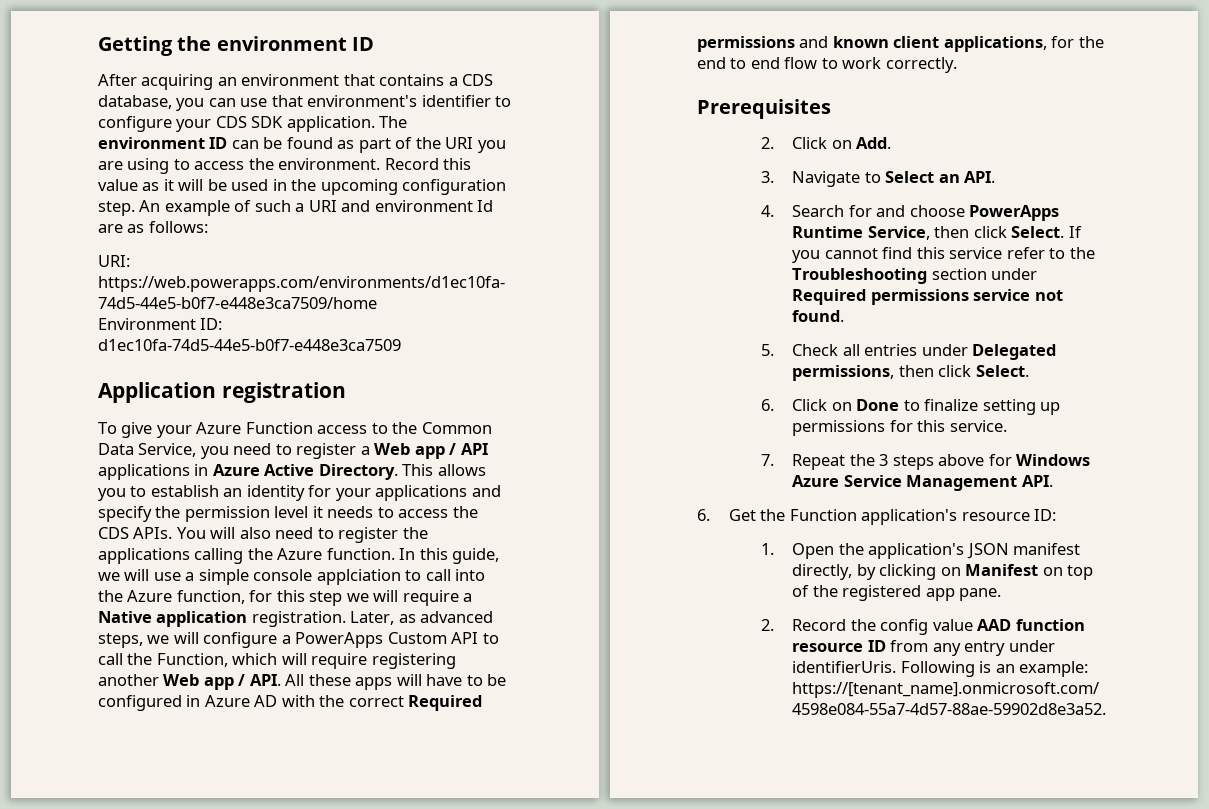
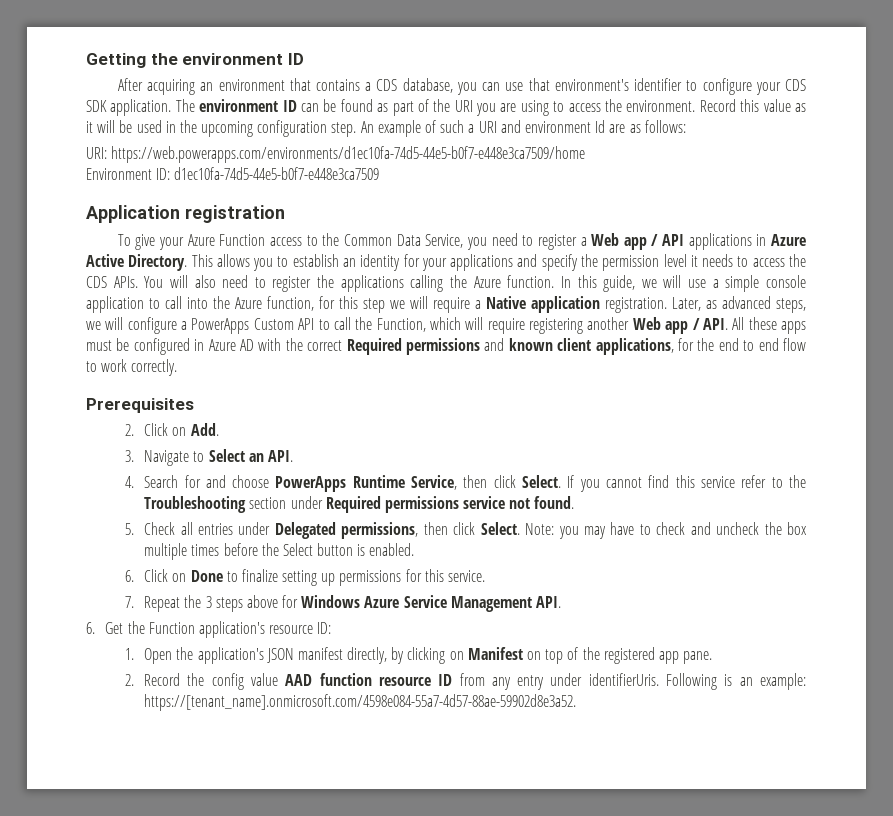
- In this guide, we will use a simple console applciation to call into the Azure function, for this step we will require a Native application registration.
+ In this guide, we will use a simple console application to call into the Azure function, for this step we will require a Native application registration.
- Later, as advanced steps, we will configure a PowerApps Custom API to call the Function, which will require registering another Web app / API. All these apps will have to be configured in Azure AD with the correct Required permissions and known client applications, for the end to end flow to work correctly.
+ Later, as advanced steps, we will configure a PowerApps Custom API to call the Function, which will require registering another Web app / API. All these apps must be configured in Azure AD with the correct Required permissions and known client applications, for the end to end flow to work correctly.
+ Note: you may have to check and uncheck the box multiple times before the Select button is enabled.

